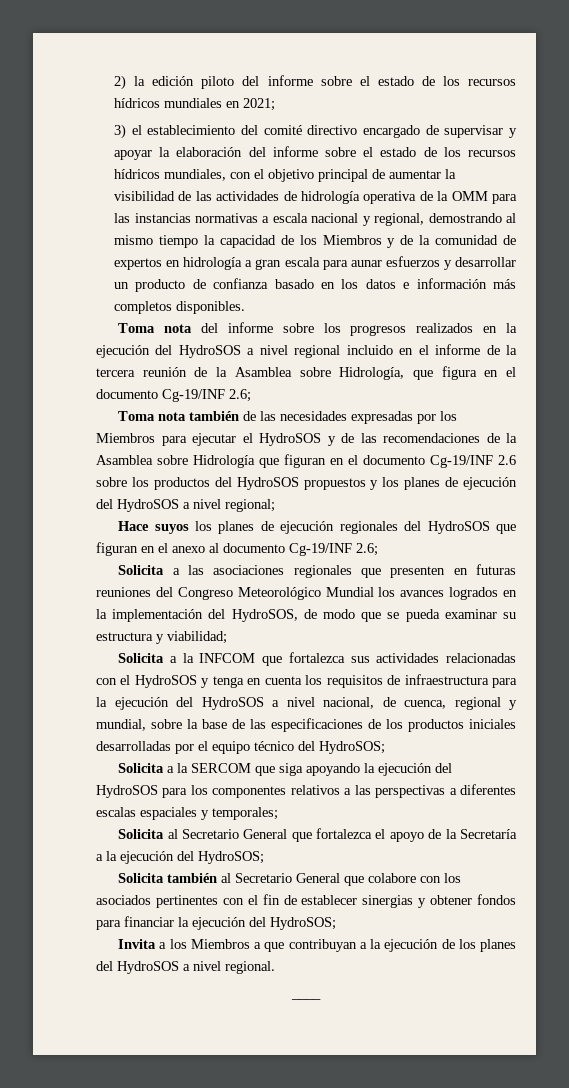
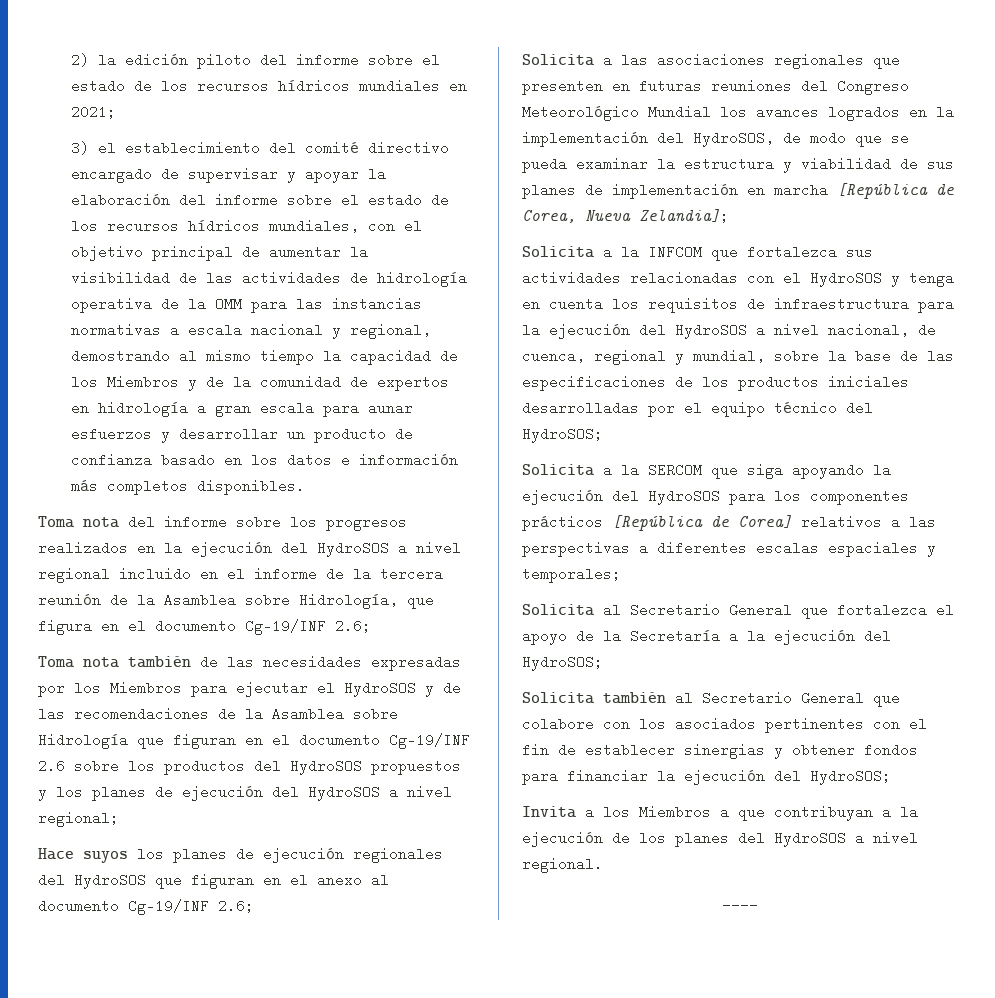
- Solicita a las asociaciones regionales que presenten en futuras reuniones del Congreso Meteorológico Mundial los avances logrados en la implementación del HydroSOS, de modo que se pueda examinar su estructura y viabilidad;
+ Solicita a las asociaciones regionales que presenten en futuras reuniones del Congreso Meteorológico Mundial los avances logrados en la implementación del HydroSOS, de modo que se pueda examinar la estructura y viabilidad de sus planes de implementación en marcha [República de Corea, Nueva Zelandia];
- Solicita a la SERCOM que siga apoyando la ejecución del HydroSOS para los componentes relativos a las perspectivas a diferentes escalas espaciales y temporales;
+ Solicita a la SERCOM que siga apoyando la ejecución del HydroSOS para los componentes prácticos [República de Corea] relativos a las perspectivas a diferentes escalas espaciales y temporales;

